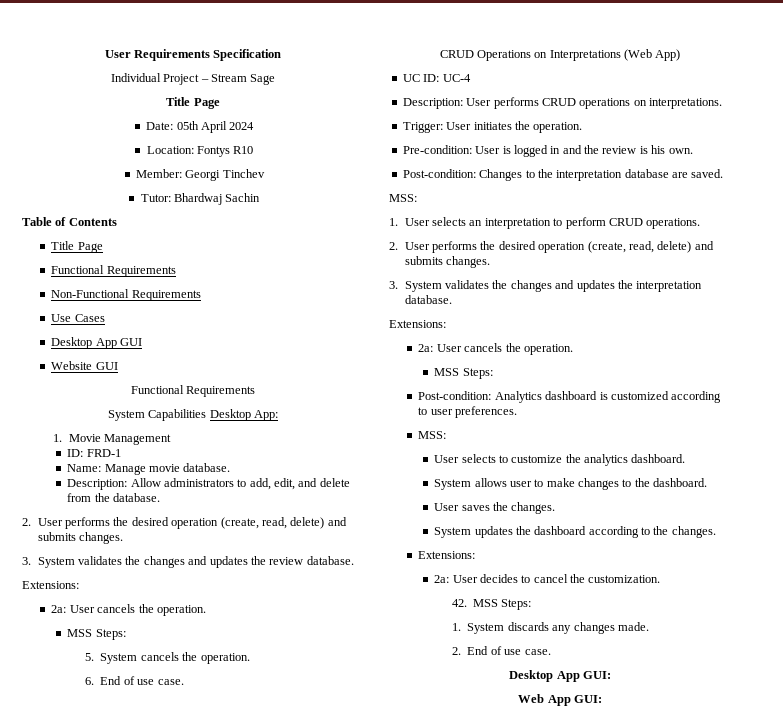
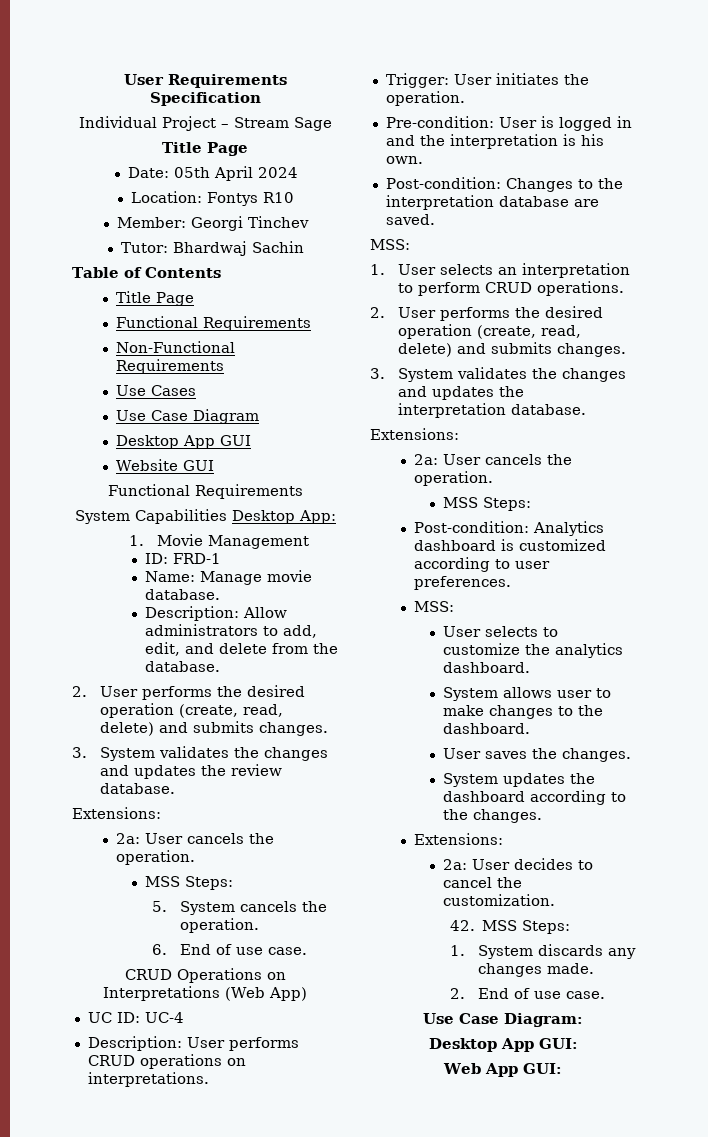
+ Use Case Diagram
- Pre-condition: User is logged in and the review is his own.
+ Pre-condition: User is logged in and the interpretation is his own.
+ Use Case Diagram:

